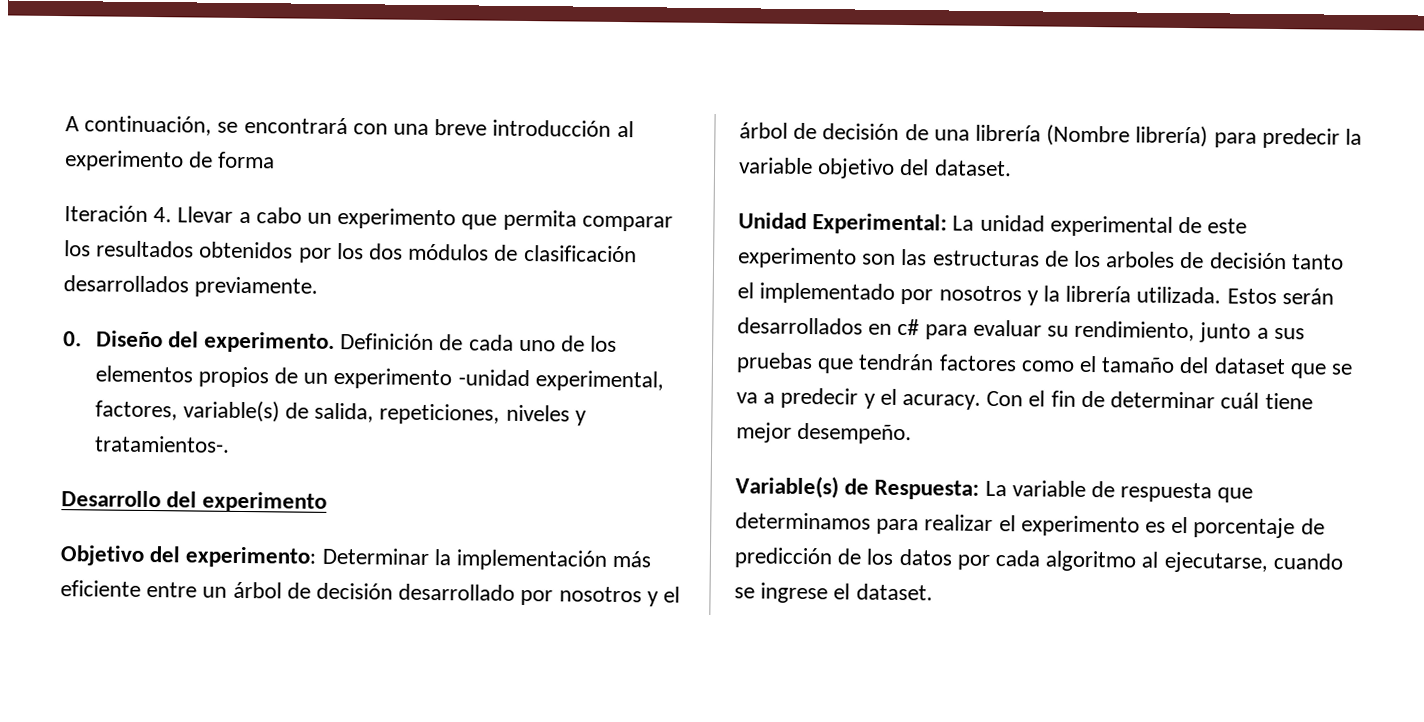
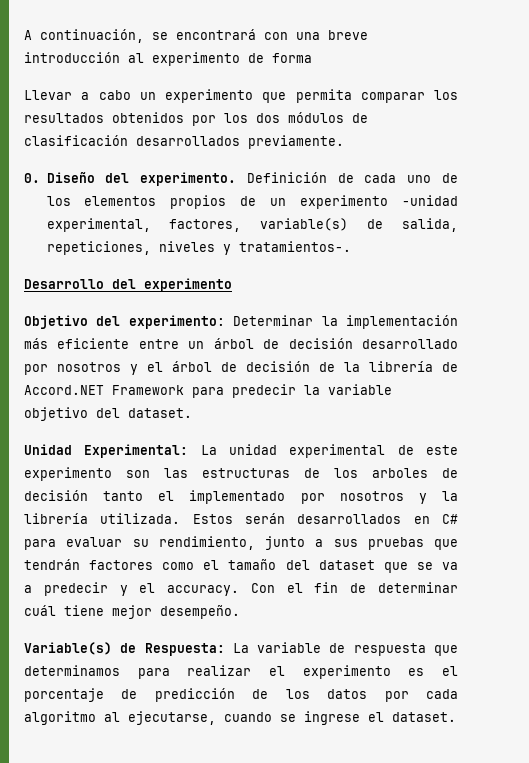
- Iteración 4. Llevar a cabo un experimento que permita comparar los resultados obtenidos por los dos módulos de clasificación desarrollados previamente.
+ Llevar a cabo un experimento que permita comparar los resultados obtenidos por los dos módulos de clasificación desarrollados previamente.
- Objetivo del experimento: Determinar la implementación más eficiente entre un árbol de decisión desarrollado por nosotros y el árbol de decisión de una librería (Nombre librería) para predecir la variable objetivo del dataset.
+ Objetivo del experimento: Determinar la implementación más eficiente entre un árbol de decisión desarrollado por nosotros y el árbol de decisión de la librería de Accord.NET Framework para predecir la variable objetivo del dataset.
- Estos serán desarrollados en c# para evaluar su rendimiento, junto a sus pruebas que tendrán factores como el tamaño del dataset que se va a predecir y el acuracy.
+ Estos serán desarrollados en C# para evaluar su rendimiento, junto a sus pruebas que tendrán factores como el tamaño del dataset que se va a predecir y el accuracy.

